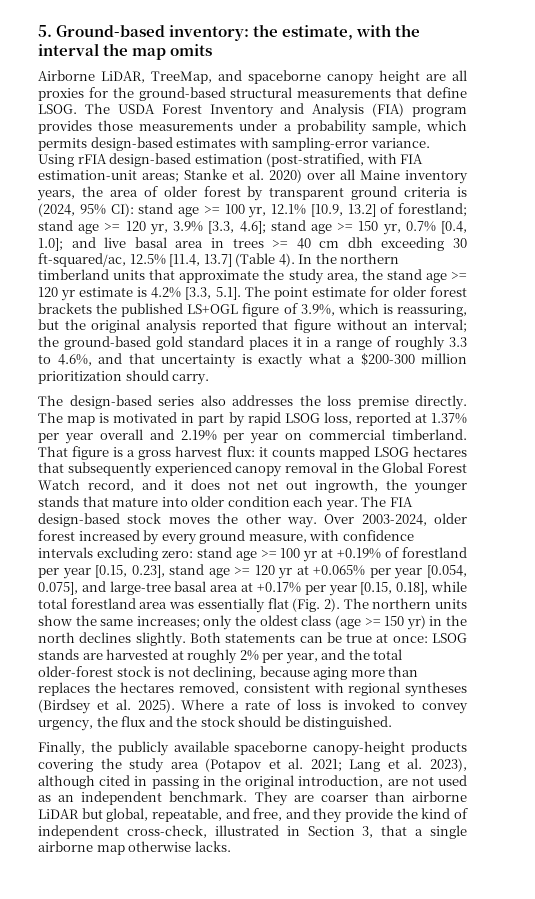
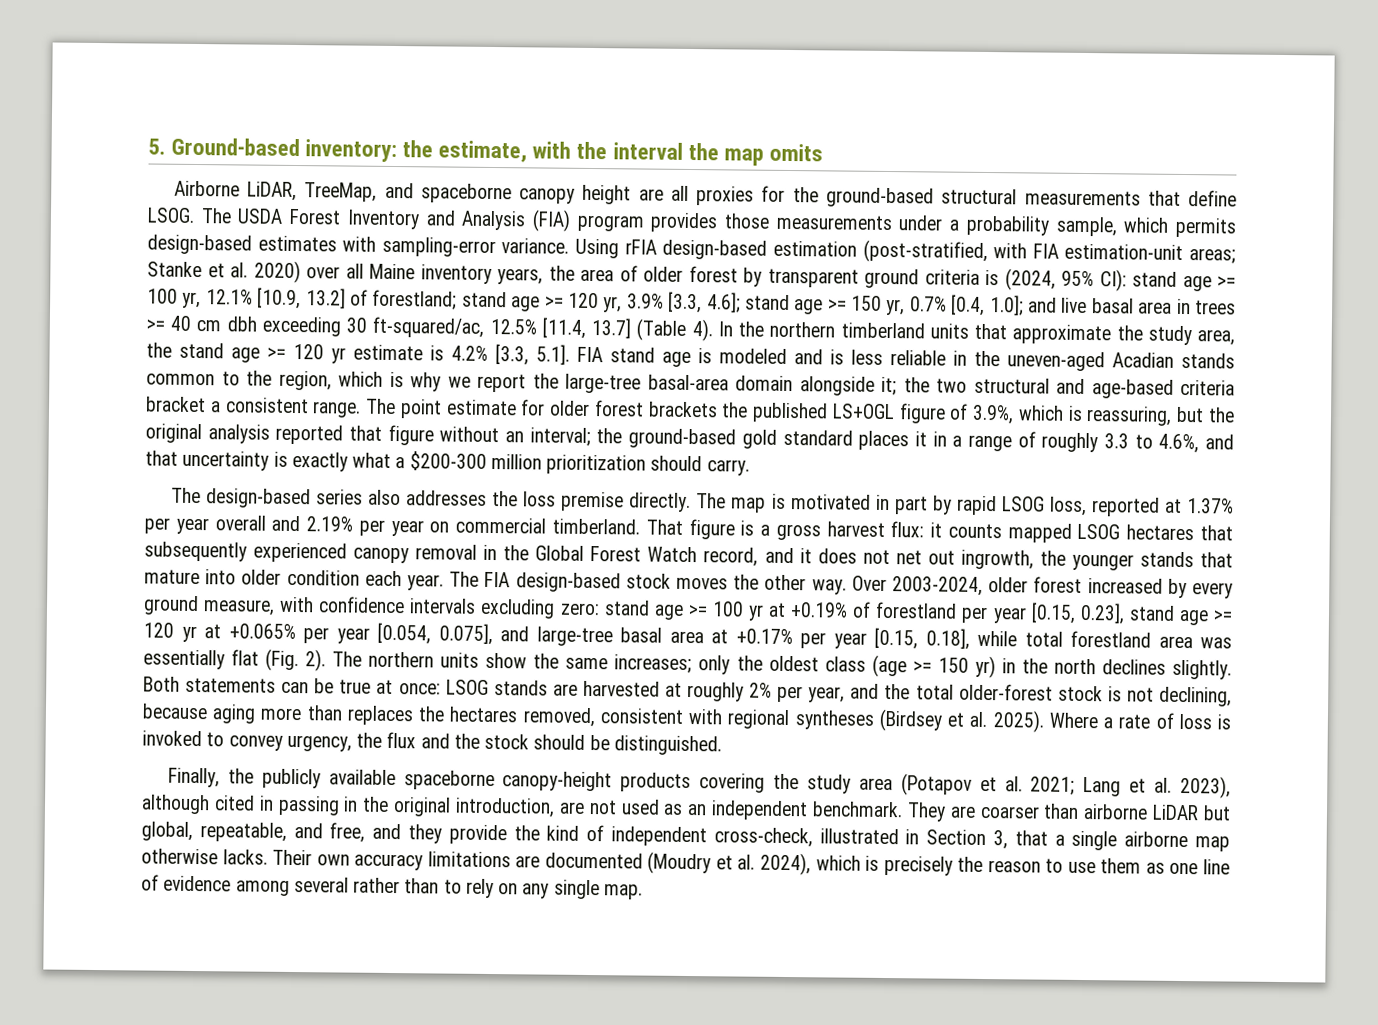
- In the northern timberland units that approximate the study area, the stand age >= 120 yr estimate is 4.2% [3.3, 5.1]. The point estimate for older forest brackets the published LS+OGL figure of 3.9%, which is reassuring, but the original analysis reported that figure without an interval;
+ In the northern timberland units that approximate the study area, the stand age >= 120 yr estimate is 4.2% [3.3, 5.1]. FIA stand age is modeled and is less reliable in the uneven-aged Acadian stands common to the region, which is why we report the large-tree basal-area domain alongside it; the two structural and age-based criteria bracket a consistent range. The point estimate for older forest brackets the published LS+OGL figure of 3.9%, which is reassuring, but the original analysis reported that figure without an interval;
+ Their own accuracy limitations are documented (Moudry et al. 2024), which is precisely the reason to use them as one line of evidence among several rather than to rely on any single map.

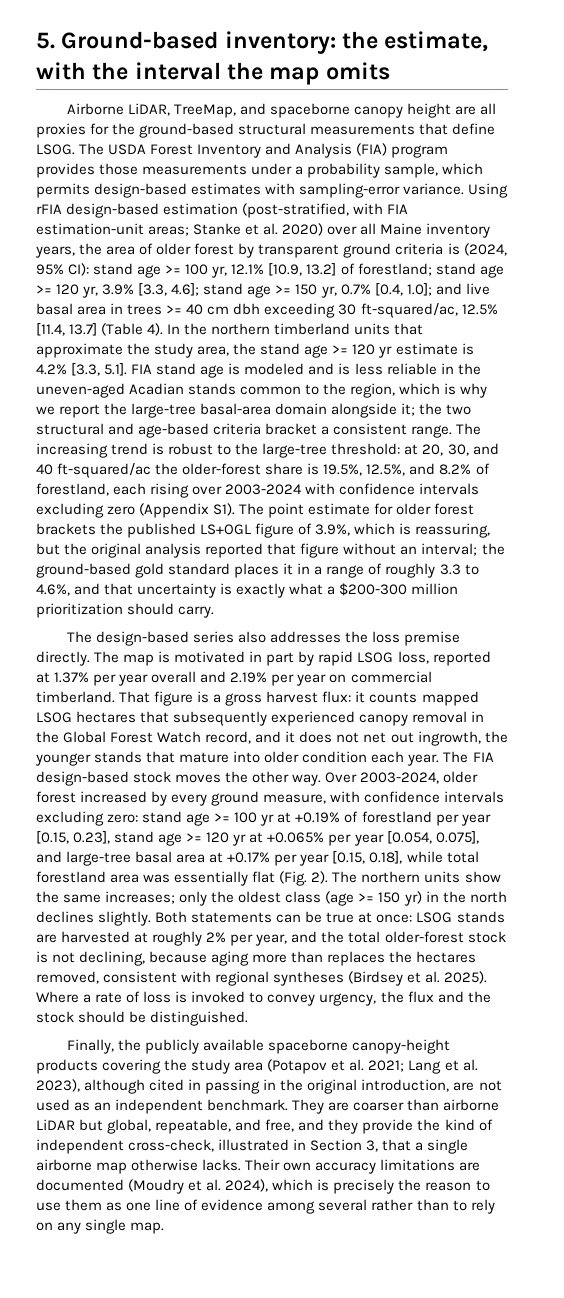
- The point estimate for older forest brackets the published LS+OGL figure of 3.9%, which is reassuring, but the original analysis reported that figure without an interval; the ground-based gold standard places it in a range of roughly 3.3 to 4.6%, and that uncertainty is exactly what a $200-300 million prioritization should carry.
+ The increasing trend is robust to the large-tree threshold: at 20, 30, and 40 ft-squared/ac the older-forest share is 19.5%, 12.5%, and 8.2% of forestland, each rising over 2003-2024 with confidence intervals excluding zero (Appendix S1). The point estimate for older forest brackets the published LS+OGL figure of 3.9%, which is reassuring, but the original analysis reported that figure without an interval; the ground-based gold standard places it in a range of roughly 3.3 to 4.6%, and that uncertainty is exactly what a $200-300 million prioritization should carry.

